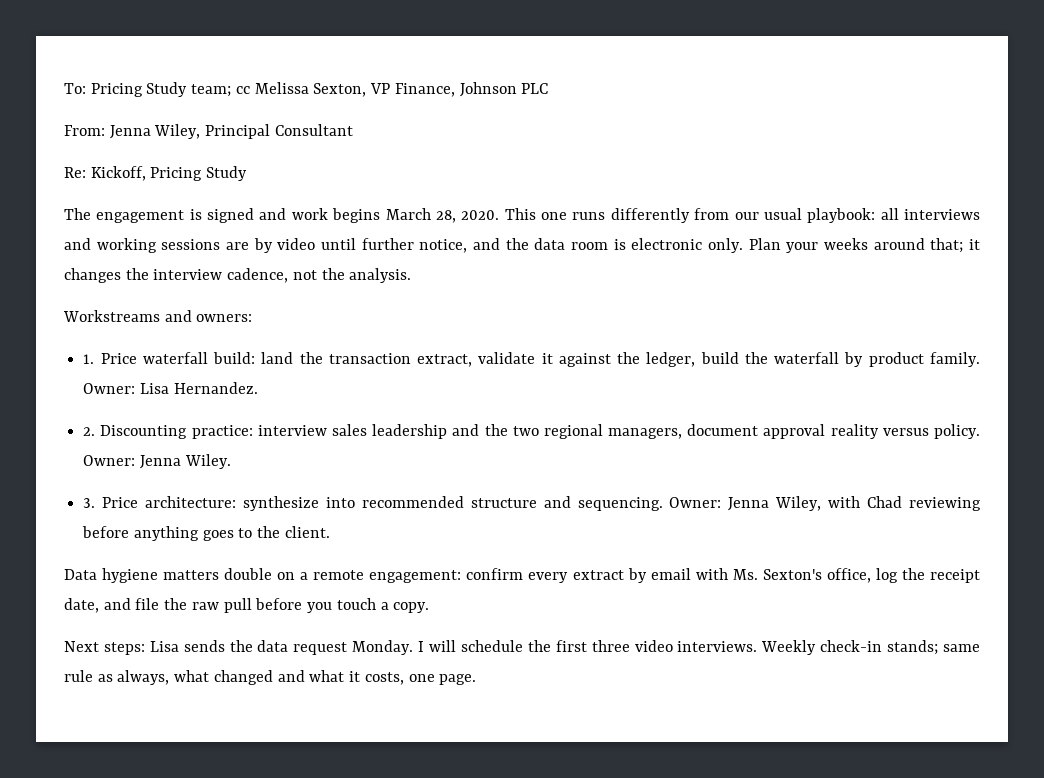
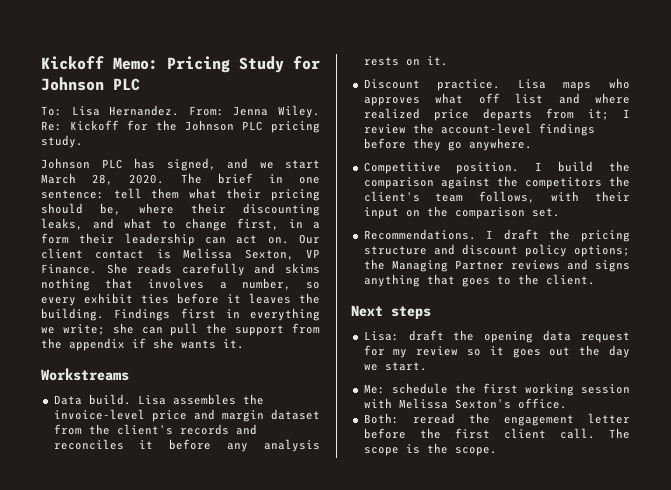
- To: Pricing Study team; cc Melissa Sexton, VP Finance, Johnson PLC
- From: Jenna Wiley, Principal Consultant
- Re: Kickoff, Pricing Study
- The engagement is signed and work begins March 28, 2020. This one runs differently from our usual playbook: all interviews and working sessions are by video until further notice, and the data room is electronic only. Plan your weeks around that; it changes the interview cadence, not the analysis.
- Workstreams and owners:
- 1. Price waterfall build: land the transaction extract, validate it against the ledger, build the waterfall by product family. Owner: Lisa Hernandez.
- 2. Discounting practice: interview sales leadership and the two regional managers, document approval reality versus policy. Owner: Jenna Wiley.
- 3. Price architecture: synthesize into recommended structure and sequencing. Owner: Jenna Wiley, with Chad reviewing before anything goes to the client.
- Data hygiene matters double on a remote engagement: confirm every extract by email with Ms. Sexton's office, log the receipt date, and file the raw pull before you touch a copy.
- Next steps: Lisa sends the data request Monday. I will schedule the first three video interviews. Weekly check-in stands; same rule as always, what changed and what it costs, one page.
+ Kickoff Memo: Pricing Study for Johnson PLC
+ To: Lisa Hernandez. From: Jenna Wiley. Re: Kickoff for the Johnson PLC pricing study.
+ Johnson PLC has signed, and we start March 28, 2020. The brief in one sentence: tell them what their pricing should be, where their discounting leaks, and what to change first, in a form their leadership can act on. Our client contact is Melissa Sexton, VP Finance. She reads carefully and skims nothing that involves a number, so every exhibit ties before it leaves the building. Findings first in everything we write; she can pull the support from the appendix if she wants it.
+ Workstreams
+ Data build. Lisa assembles the invoice-level price and margin dataset from the client's records and reconciles it before any analysis rests on it.
+ Discount practice. Lisa maps who approves what off list and where realized price departs from it; I review the account-level findings before they go anywhere.
+ Competitive position. I build the comparison against the competitors the client's team follows, with their input on the comparison set.
+ Recommendations. I draft the pricing structure and discount policy options; the Managing Partner reviews and signs anything that goes to the client.
+ Next steps
+ Lisa: draft the opening data request for my review so it goes out the day we start.
+ Me: schedule the first working session with Melissa Sexton's office.
+ Both: reread the engagement letter before the first client call. The scope is the scope.

